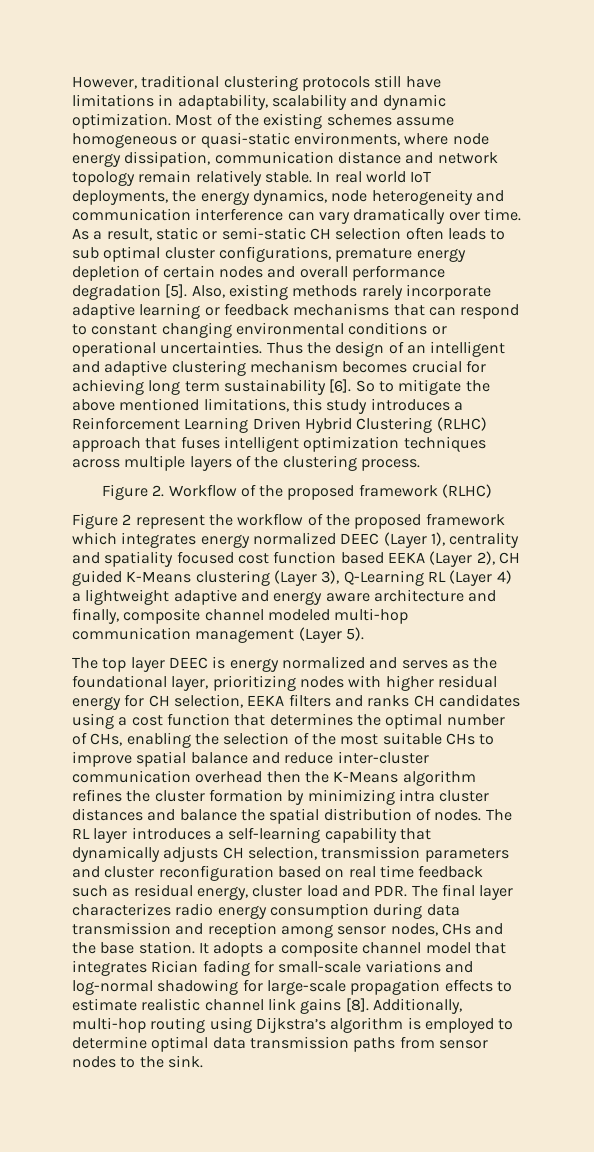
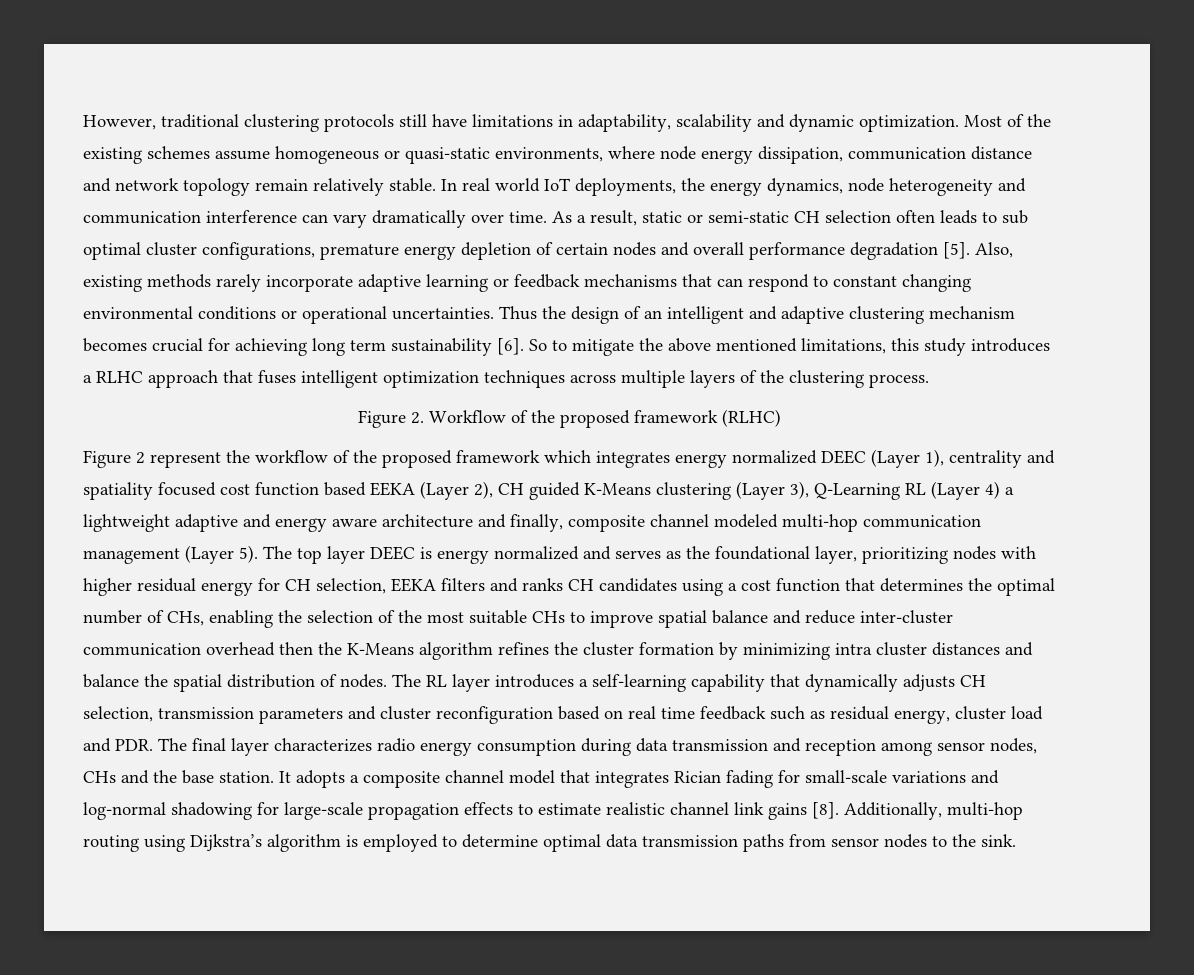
- So to mitigate the above mentioned limitations, this study introduces a Reinforcement Learning Driven Hybrid Clustering (RLHC) approach that fuses intelligent optimization techniques across multiple layers of the clustering process.
+ So to mitigate the above mentioned limitations, this study introduces a RLHC approach that fuses intelligent optimization techniques across multiple layers of the clustering process.
- Figure 2 represent the workflow of the proposed framework which integrates energy normalized DEEC (Layer 1), centrality and spatiality focused cost function based EEKA (Layer 2), CH guided K-Means clustering (Layer 3), Q-Learning RL (Layer 4) a lightweight adaptive and energy aware architecture and finally, composite channel modeled multi-hop communication management (Layer 5).
- The top layer DEEC is energy normalized and serves as the foundational layer, prioritizing nodes with higher residual energy for CH selection, EEKA filters and ranks CH candidates using a cost function that determines the optimal number of CHs, enabling the selection of the most suitable CHs to improve spatial balance and reduce inter-cluster communication overhead then the K-Means algorithm refines the cluster formation by minimizing intra cluster distances and balance the spatial distribution of nodes.
+ Figure 2 represent the workflow of the proposed framework which integrates energy normalized DEEC (Layer 1), centrality and spatiality focused cost function based EEKA (Layer 2), CH guided K-Means clustering (Layer 3), Q-Learning RL (Layer 4) a lightweight adaptive and energy aware architecture and finally, composite channel modeled multi-hop communication management (Layer 5). The top layer DEEC is energy normalized and serves as the foundational layer, prioritizing nodes with higher residual energy for CH selection, EEKA filters and ranks CH candidates using a cost function that determines the optimal number of CHs, enabling the selection of the most suitable CHs to improve spatial balance and reduce inter-cluster communication overhead then the K-Means algorithm refines the cluster formation by minimizing intra cluster distances and balance the spatial distribution of nodes.

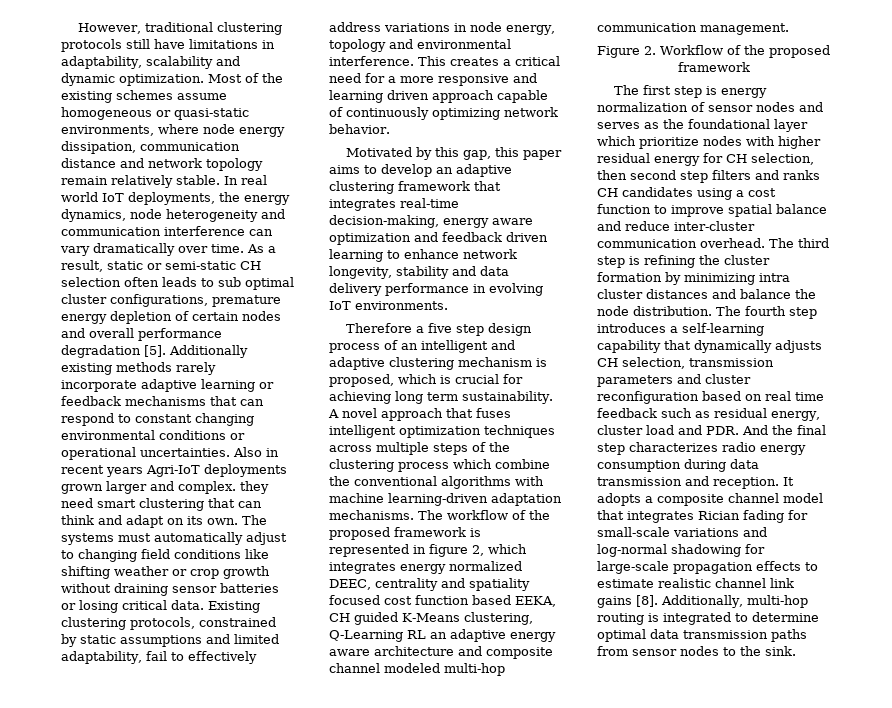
- Also, existing methods rarely incorporate adaptive learning or feedback mechanisms that can respond to constant changing environmental conditions or operational uncertainties.
+ Additionally existing methods rarely incorporate adaptive learning or feedback mechanisms that can respond to constant changing environmental conditions or operational uncertainties.
- Thus the design of an intelligent and adaptive clustering mechanism becomes crucial for achieving long term sustainability [6]. So to mitigate the above mentioned limitations, this study introduces a RLHC approach that fuses intelligent optimization techniques across multiple layers of the clustering process.
+ Also in recent years Agri-IoT deployments grown larger and complex. they need smart clustering that can think and adapt on its own. The systems must automatically adjust to changing field conditions like shifting weather or crop growth without draining sensor batteries or losing critical data. Existing clustering protocols, constrained by static assumptions and limited adaptability, fail to effectively address variations in node energy, topology and environmental interference. This creates a critical need for a more responsive and learning driven approach capable of continuously optimizing network behavior.
+ Motivated by this gap, this paper aims to develop an adaptive clustering framework that integrates real-time decision-making, energy aware optimization and feedback driven learning to enhance network longevity, stability and data delivery performance in evolving IoT environments.
+ Therefore a five step design process of an intelligent and adaptive clustering mechanism is proposed, which is crucial for achieving long term sustainability. A novel approach that fuses intelligent optimization techniques across multiple steps of the clustering process which combine the conventional algorithms with machine learning-driven adaptation mechanisms. The workflow of the proposed framework is represented in figure 2, which integrates energy normalized DEEC, centrality and spatiality focused cost function based EEKA, CH guided K-Means clustering, Q-Learning RL an adaptive energy aware architecture and composite channel modeled multi-hop communication management.
- Figure 2. Workflow of the proposed framework (RLHC)
- Figure 2 represent the workflow of the proposed framework which integrates energy normalized DEEC (Layer 1), centrality and spatiality focused cost function based EEKA (Layer 2), CH guided K-Means clustering (Layer 3), Q-Learning RL (Layer 4) a lightweight adaptive and energy aware architecture and finally, composite channel modeled multi-hop communication management (Layer 5). The top layer DEEC is energy normalized and serves as the foundational layer, prioritizing nodes with higher residual energy for CH selection, EEKA filters and ranks CH candidates using a cost function that determines the optimal number of CHs, enabling the selection of the most suitable CHs to improve spatial balance and reduce inter-cluster communication overhead then the K-Means algorithm refines the cluster formation by minimizing intra cluster distances and balance the spatial distribution of nodes. The RL layer introduces a self-learning capability that dynamically adjusts CH selection, transmission parameters and cluster reconfiguration based on real time feedback such as residual energy, cluster load and PDR. The final layer characterizes radio energy consumption during data transmission and reception among sensor nodes, CHs and the base station.
+ Figure 2. Workflow of the proposed framework
+ The first step is energy normalization of sensor nodes and serves as the foundational layer which prioritize nodes with higher residual energy for CH selection, then second step filters and ranks CH candidates using a cost function to improve spatial balance and reduce inter-cluster communication overhead. The third step is refining the cluster formation by minimizing intra cluster distances and balance the node distribution. The fourth step introduces a self-learning capability that dynamically adjusts CH selection, transmission parameters and cluster reconfiguration based on real time feedback such as residual energy, cluster load and PDR. And the final step characterizes radio energy consumption during data transmission and reception.
- Additionally, multi-hop routing using Dijkstra’s algorithm is employed to determine optimal data transmission paths from sensor nodes to the sink.
+ Additionally, multi-hop routing is integrated to determine optimal data transmission paths from sensor nodes to the sink.

